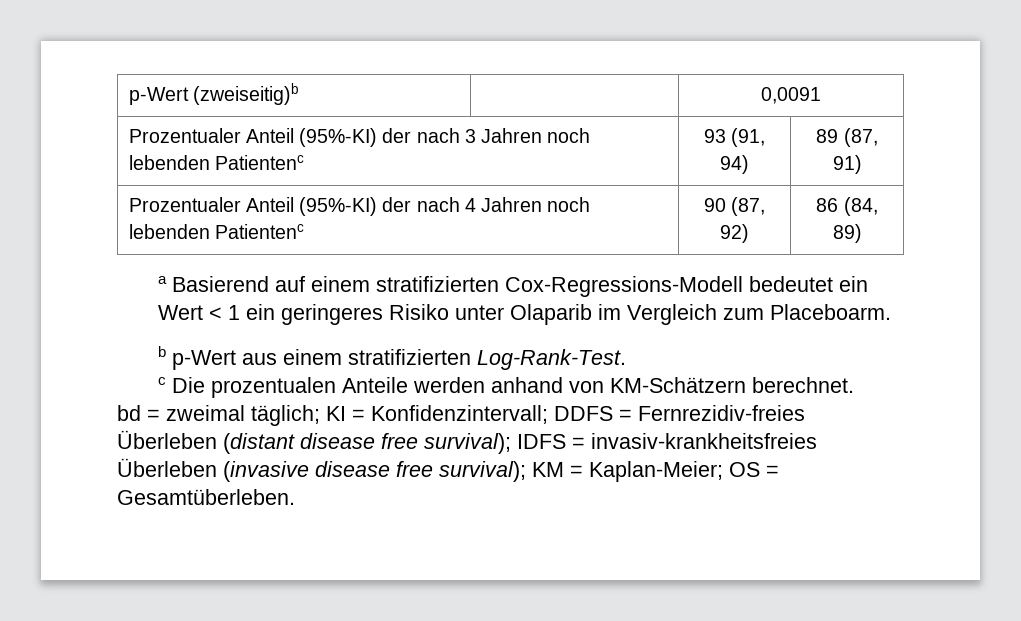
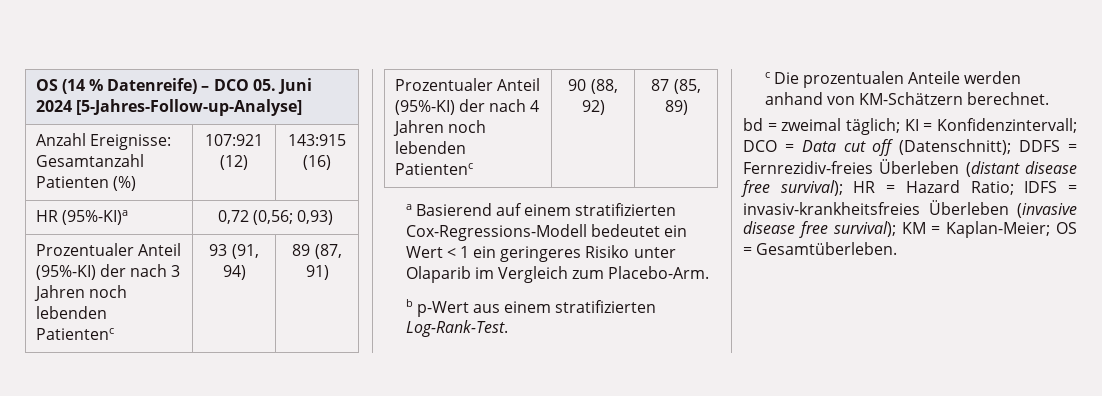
- p-Wert (zweiseitig)b | | 0,0091
+ OS (14 % Datenreife) – DCO 05. Juni 2024 [5-Jahres-Follow-up-Analyse]
+ Anzahl Ereignisse: Gesamtanzahl Patienten (%) | 107:921 (12) | 143:915 (16)
+ HR (95%-KI)a | 0,72 (0,56; 0,93)
- Prozentualer Anteil (95%-KI) der nach 4 Jahren noch lebenden Patientenc | 90 (87, 92) | 86 (84, 89)
+ Prozentualer Anteil (95%-KI) der nach 4 Jahren noch lebenden Patientenc | 90 (88, 92) | 87 (85, 89)
- a Basierend auf einem stratifizierten Cox-Regressions-Modell bedeutet ein Wert < 1 ein geringeres Risiko unter Olaparib im Vergleich zum Placeboarm.
+ a Basierend auf einem stratifizierten Cox-Regressions-Modell bedeutet ein Wert < 1 ein geringeres Risiko unter Olaparib im Vergleich zum Placebo-Arm.
- bd = zweimal täglich; KI = Konfidenzintervall; DDFS = Fernrezidiv-freies Überleben (distant disease free survival); IDFS = invasiv-krankheitsfreies Überleben (invasive disease free survival); KM = Kaplan-Meier; OS = Gesamtüberleben.
+ bd = zweimal täglich; KI = Konfidenzintervall; DCO = Data cut off (Datenschnitt); DDFS = Fernrezidiv-freies Überleben (distant disease free survival); HR = Hazard Ratio; IDFS = invasiv-krankheitsfreies Überleben (invasive disease free survival); KM = Kaplan-Meier; OS = Gesamtüberleben.

